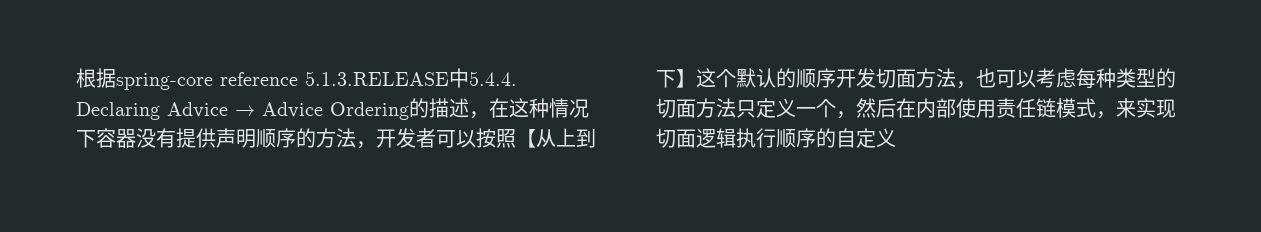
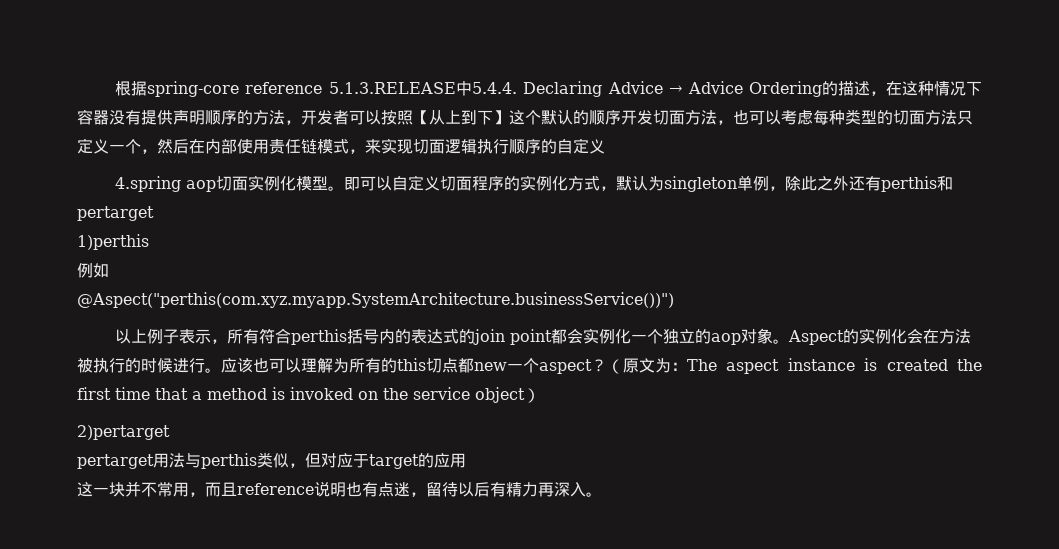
+ 4.spring aop切面实例化模型。即可以自定义切面程序的实例化方式，默认为singleton单例，除此之外还有perthis和pertarget
+ 1)perthis
+ 例如
+ @Aspect("perthis(com.xyz.myapp.SystemArchitecture.businessService())")
+ 以上例子表示，所有符合perthis括号内的表达式的join point都会实例化一个独立的aop对象。Aspect的实例化会在方法被执行的时候进行。应该也可以理解为所有的this切点都new一个aspect？（原文为：The aspect instance is created the first time that a method is invoked on the service object）
+ 2)pertarget
+ pertarget用法与perthis类似，但对应于target的应用
+ 这一块并不常用，而且reference说明也有点迷，留待以后有精力再深入。

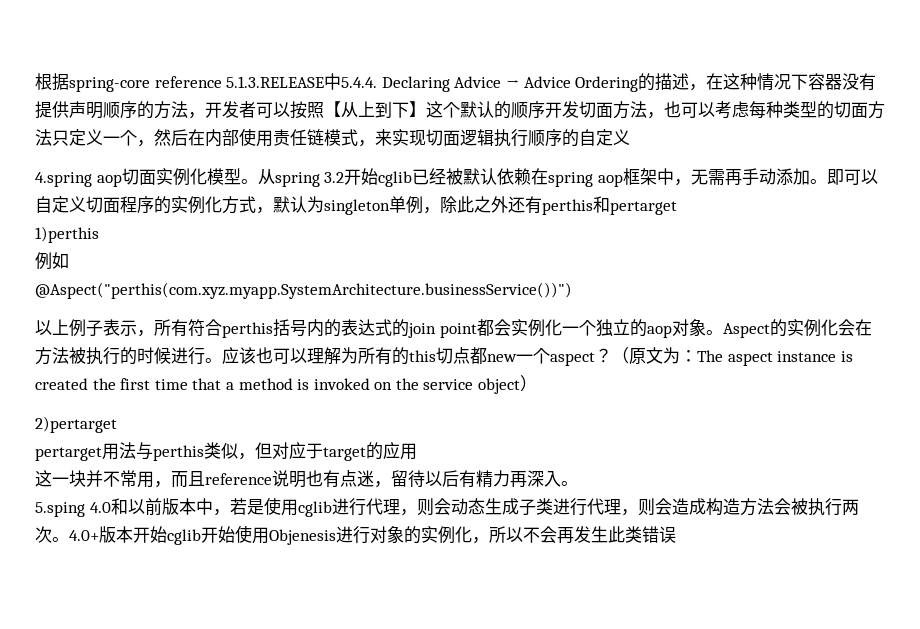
+ 从spring 3.2开始cglib已经被默认依赖在spring aop框架中，无需再手动添加。
+ 5.sping 4.0和以前版本中，若是使用cglib进行代理，则会动态生成子类进行代理，则会造成构造方法会被执行两次。4.0+版本开始cglib开始使用Objenesis进行对象的实例化，所以不会再发生此类错误

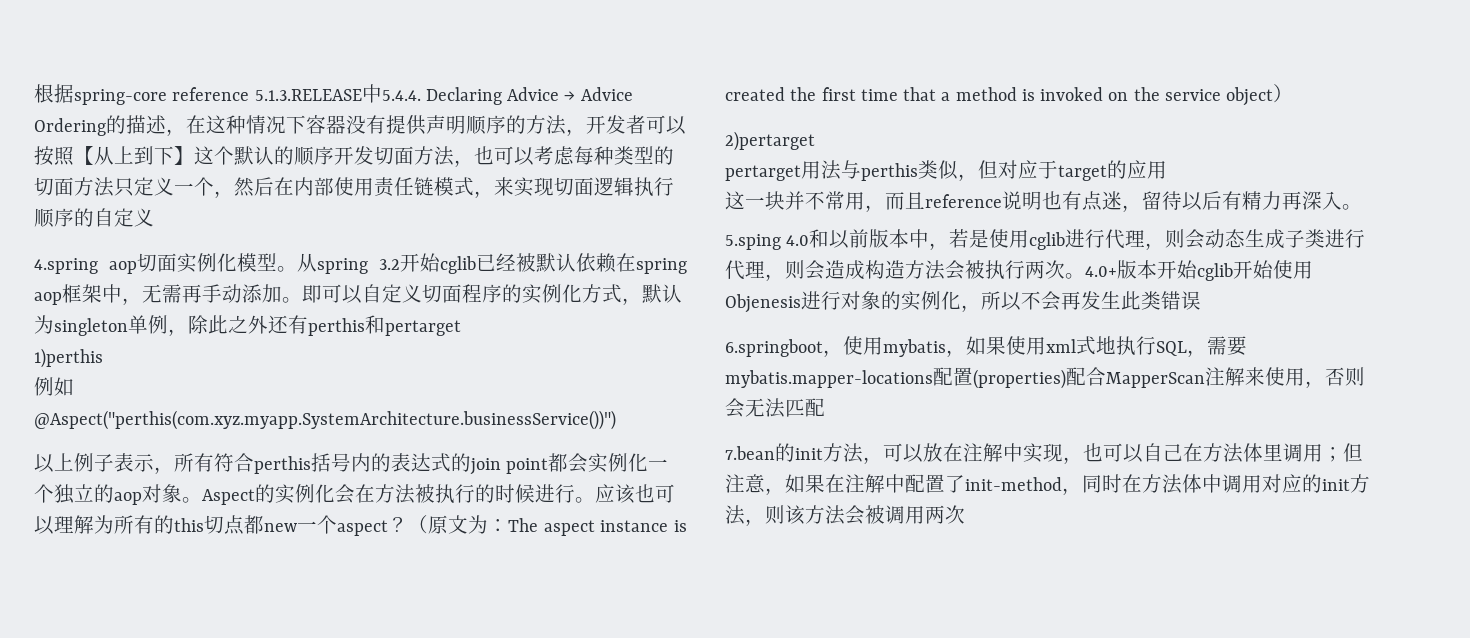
+ 6.springboot，使用mybatis，如果使用xml式地执行SQL，需要mybatis.mapper-locations配置(properties)配合MapperScan注解来使用，否则会无法匹配
+ 7.bean的init方法，可以放在注解中实现，也可以自己在方法体里调用；但注意，如果在注解中配置了init-method，同时在方法体中调用对应的init方法，则该方法会被调用两次

